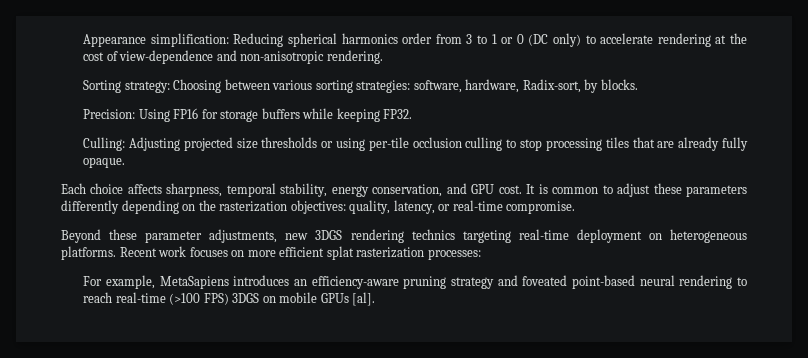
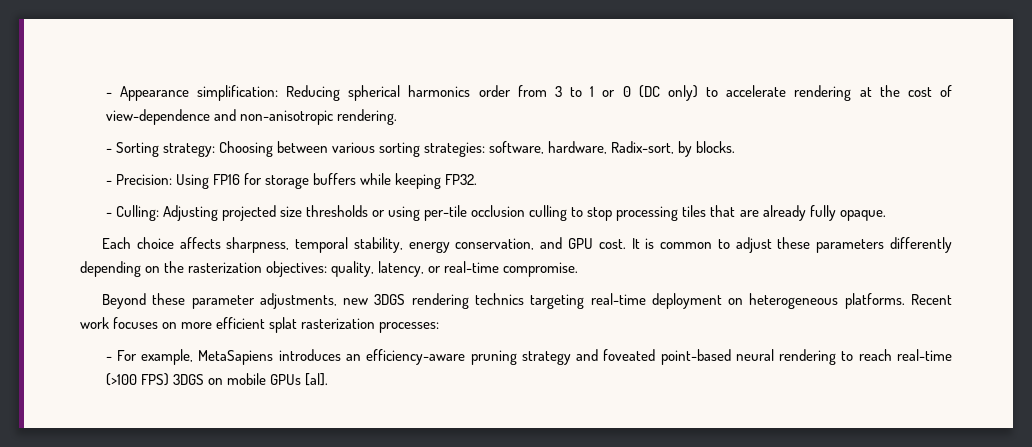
- Appearance simplification: Reducing spherical harmonics order from 3 to 1 or 0 (DC only) to accelerate rendering at the cost of view-dependence and non-anisotropic rendering.
+ - Appearance simplification: Reducing spherical harmonics order from 3 to 1 or 0 (DC only) to accelerate rendering at the cost of view-dependence and non-anisotropic rendering.
- Sorting strategy: Choosing between various sorting strategies: software, hardware, Radix-sort, by blocks.
+ - Sorting strategy: Choosing between various sorting strategies: software, hardware, Radix-sort, by blocks.
- Precision: Using FP16 for storage buffers while keeping FP32.
+ - Precision: Using FP16 for storage buffers while keeping FP32.
- Culling: Adjusting projected size thresholds or using per-tile occlusion culling to stop processing tiles that are already fully opaque.
+ - Culling: Adjusting projected size thresholds or using per-tile occlusion culling to stop processing tiles that are already fully opaque.
- For example, MetaSapiens introduces an efficiency-aware pruning strategy and foveated point-based neural rendering to reach real-time (>100 FPS) 3DGS on mobile GPUs [al].
+ - For example, MetaSapiens introduces an efficiency-aware pruning strategy and foveated point-based neural rendering to reach real-time (>100 FPS) 3DGS on mobile GPUs [al].

